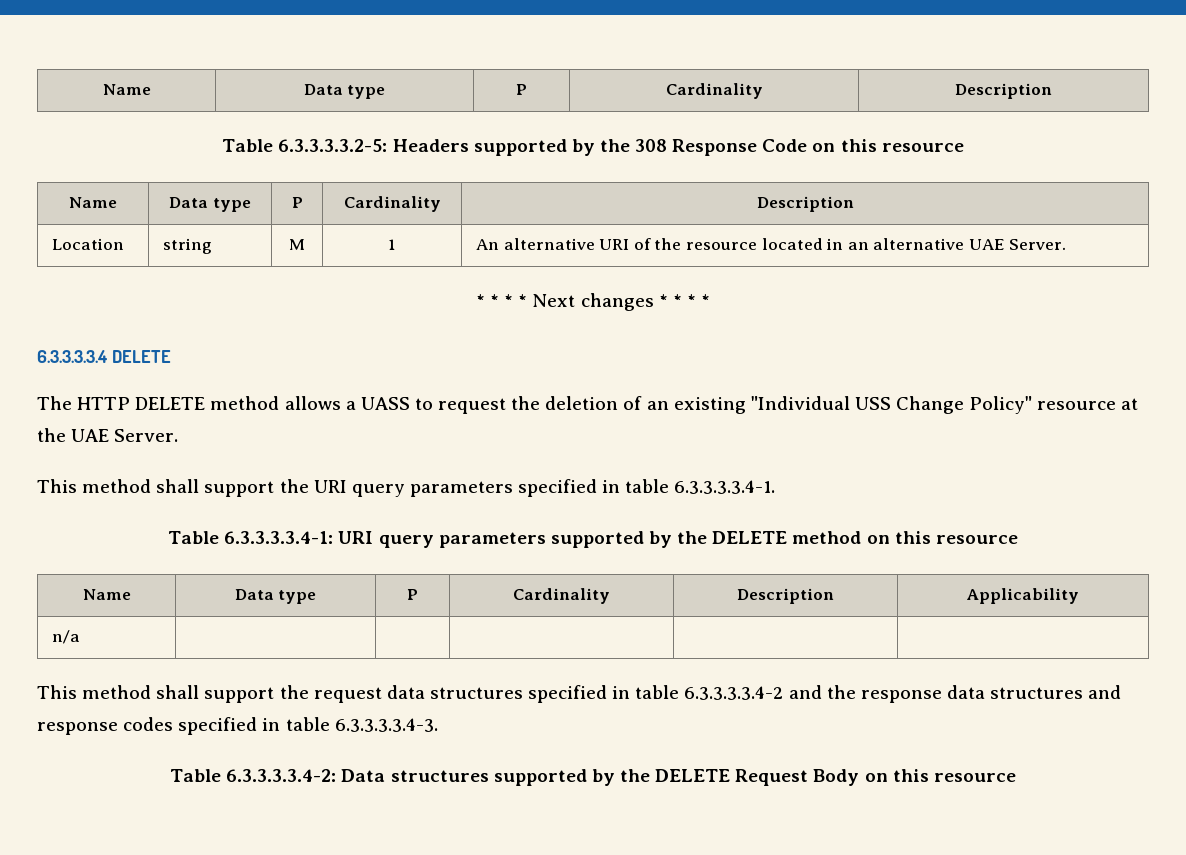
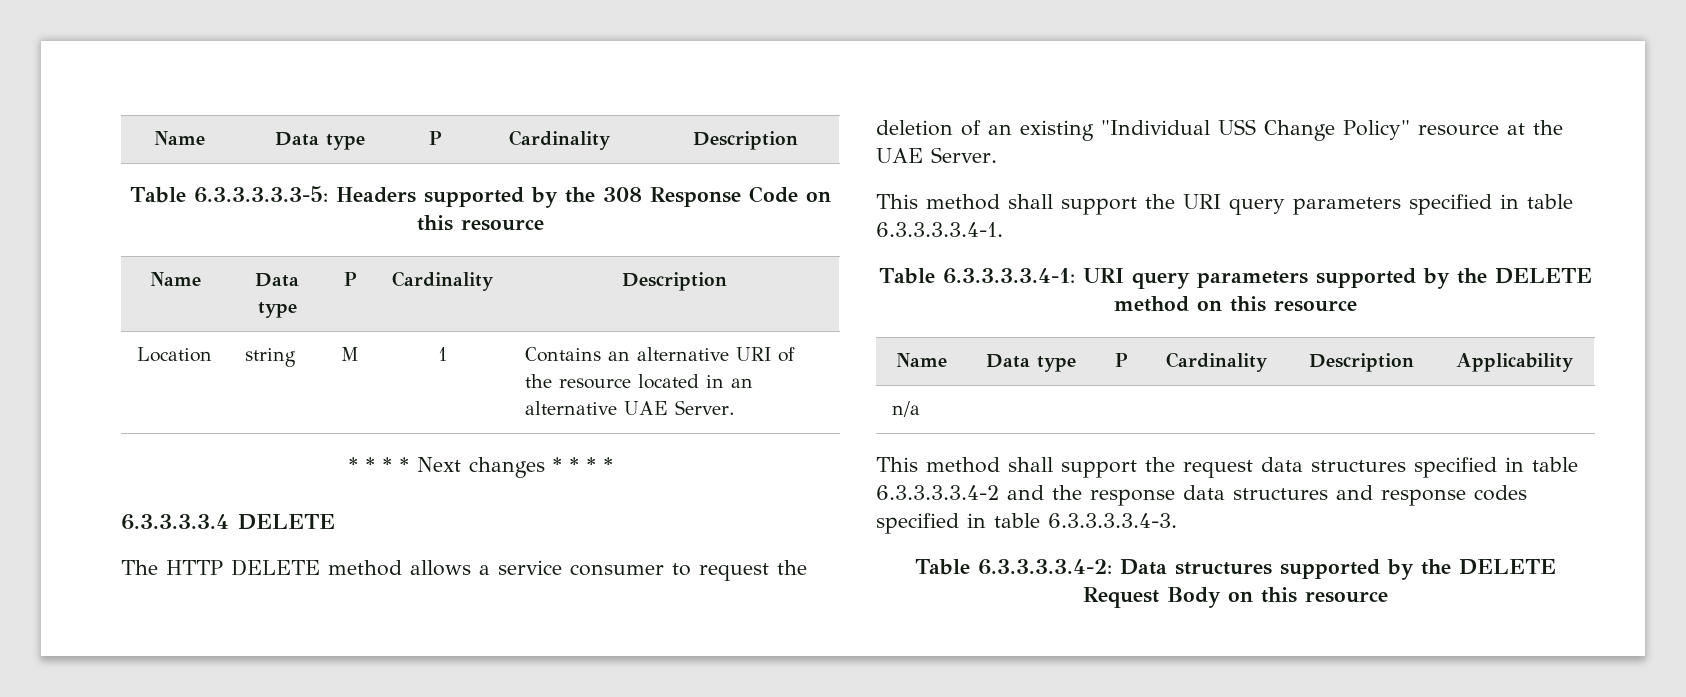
- Table 6.3.3.3.3.2-5: Headers supported by the 308 Response Code on this resource
+ Table 6.3.3.3.3.3-5: Headers supported by the 308 Response Code on this resource
- Location | string | M | 1 | An alternative URI of the resource located in an alternative UAE Server.
+ Location | string | M | 1 | Contains an alternative URI of the resource located in an alternative UAE Server.
- The HTTP DELETE method allows a UASS to request the deletion of an existing "Individual USS Change Policy" resource at the UAE Server.
+ The HTTP DELETE method allows a service consumer to request the deletion of an existing "Individual USS Change Policy" resource at the UAE Server.

